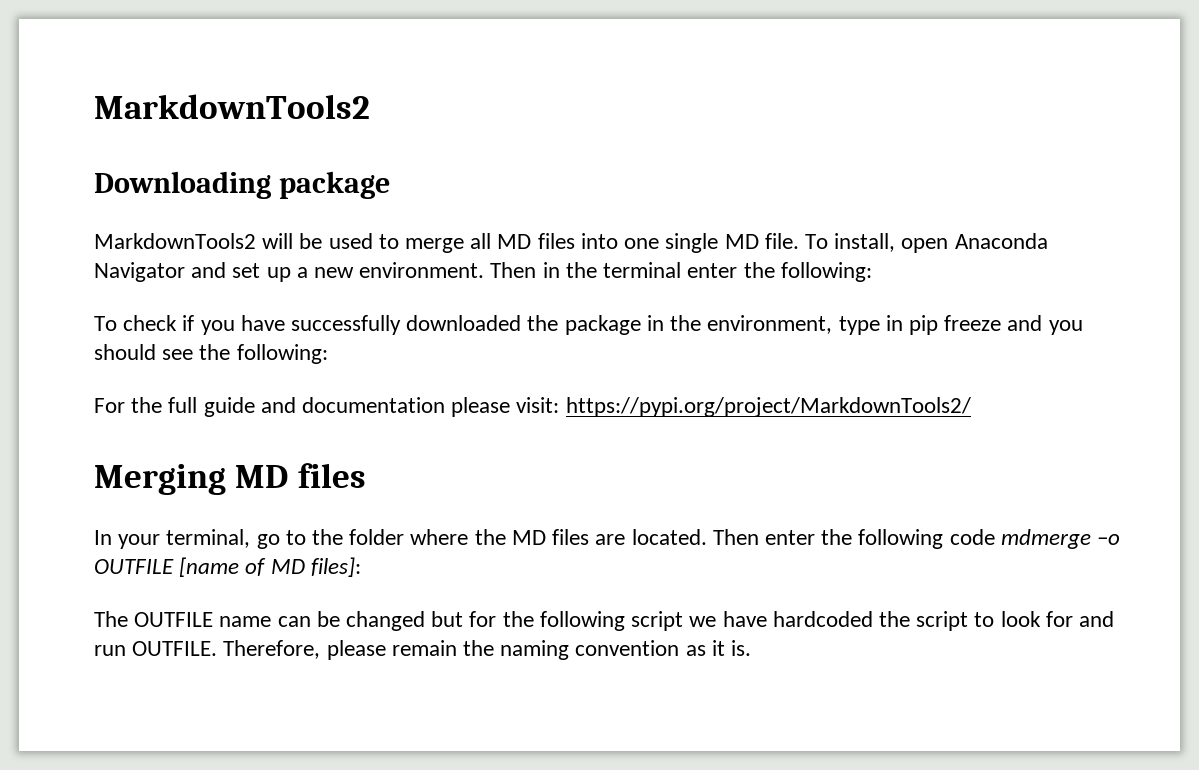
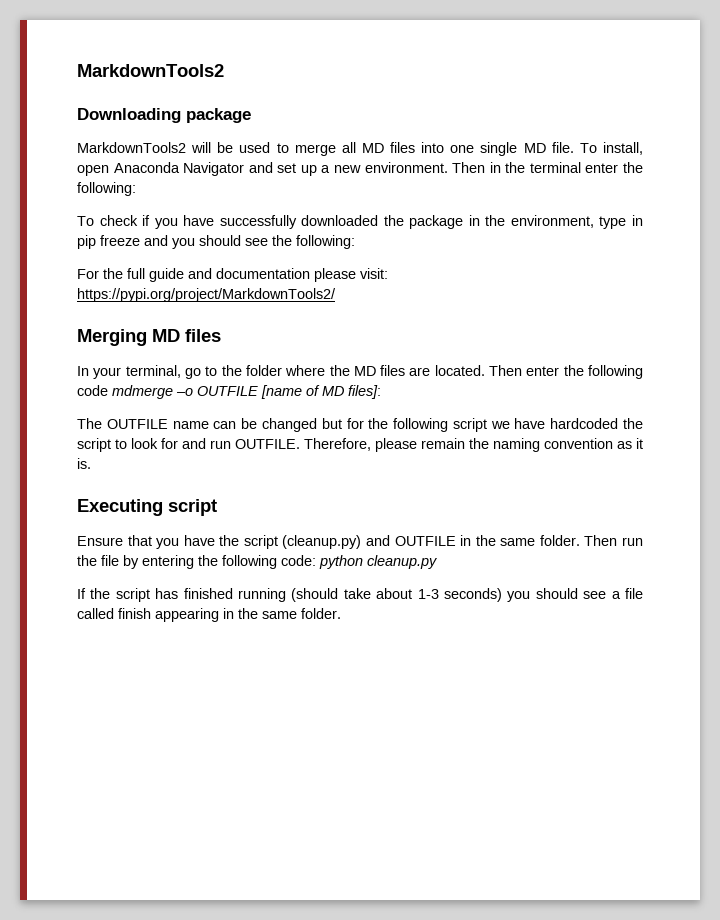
+ Executing script
+ Ensure that you have the script (cleanup.py) and OUTFILE in the same folder. Then run the file by entering the following code: python cleanup.py
+ If the script has finished running (should take about 1-3 seconds) you should see a file called finish appearing in the same folder.

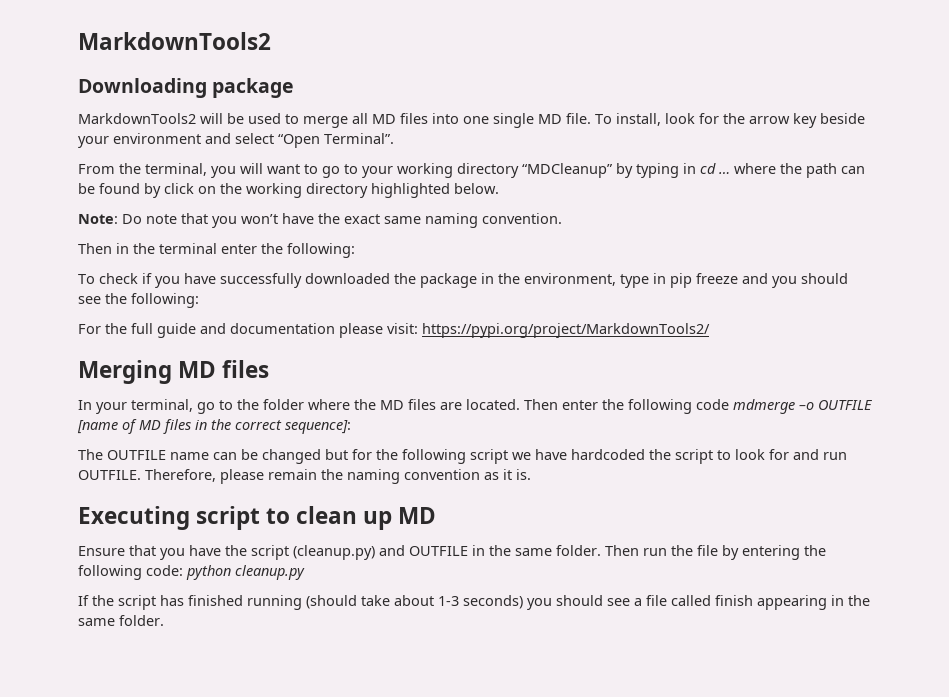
- To install, open Anaconda Navigator and set up a new environment. Then in the terminal enter the following:
+ To install, look for the arrow key beside your environment and select “Open Terminal”.
+ From the terminal, you will want to go to your working directory “MDCleanup” by typing in cd … where the path can be found by click on the working directory highlighted below.
+ Note: Do note that you won’t have the exact same naming convention.
+ Then in the terminal enter the following:
- Then enter the following code mdmerge –o OUTFILE [name of MD files]:
+ Then enter the following code mdmerge –o OUTFILE [name of MD files in the correct sequence]:
- Executing script
+ Executing script to clean up MD

